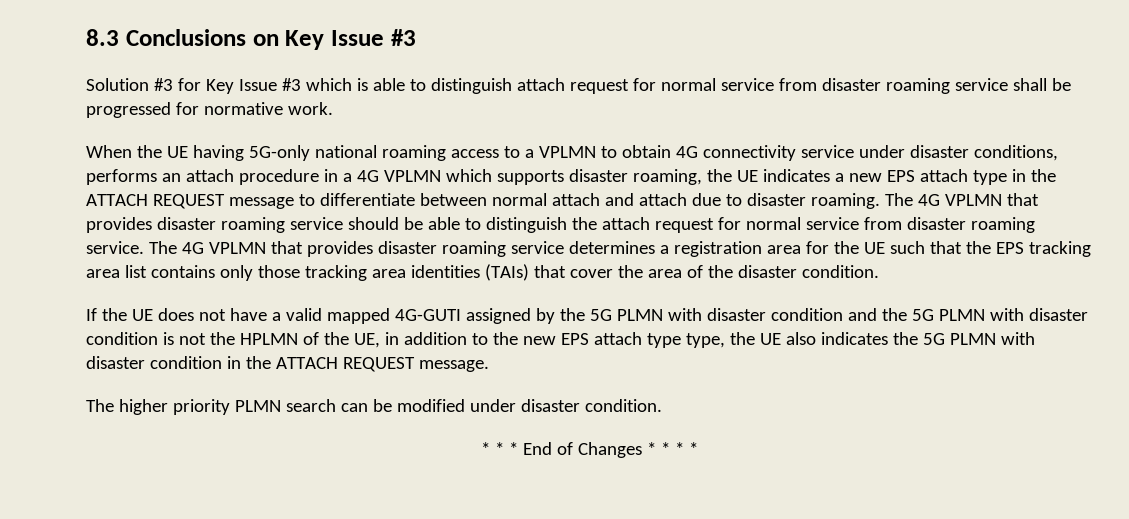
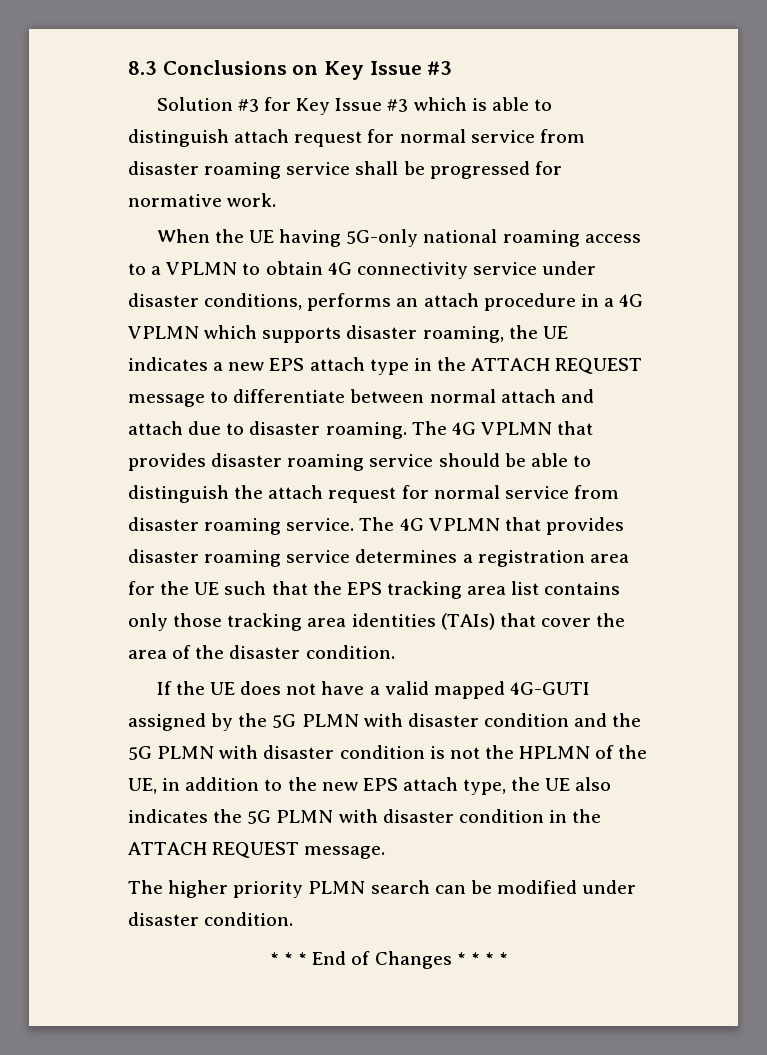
- If the UE does not have a valid mapped 4G-GUTI assigned by the 5G PLMN with disaster condition and the 5G PLMN with disaster condition is not the HPLMN of the UE, in addition to the new EPS attach type type, the UE also indicates the 5G PLMN with disaster condition in the ATTACH REQUEST message.
+ If the UE does not have a valid mapped 4G-GUTI assigned by the 5G PLMN with disaster condition and the 5G PLMN with disaster condition is not the HPLMN of the UE, in addition to the new EPS attach type, the UE also indicates the 5G PLMN with disaster condition in the ATTACH REQUEST message.

